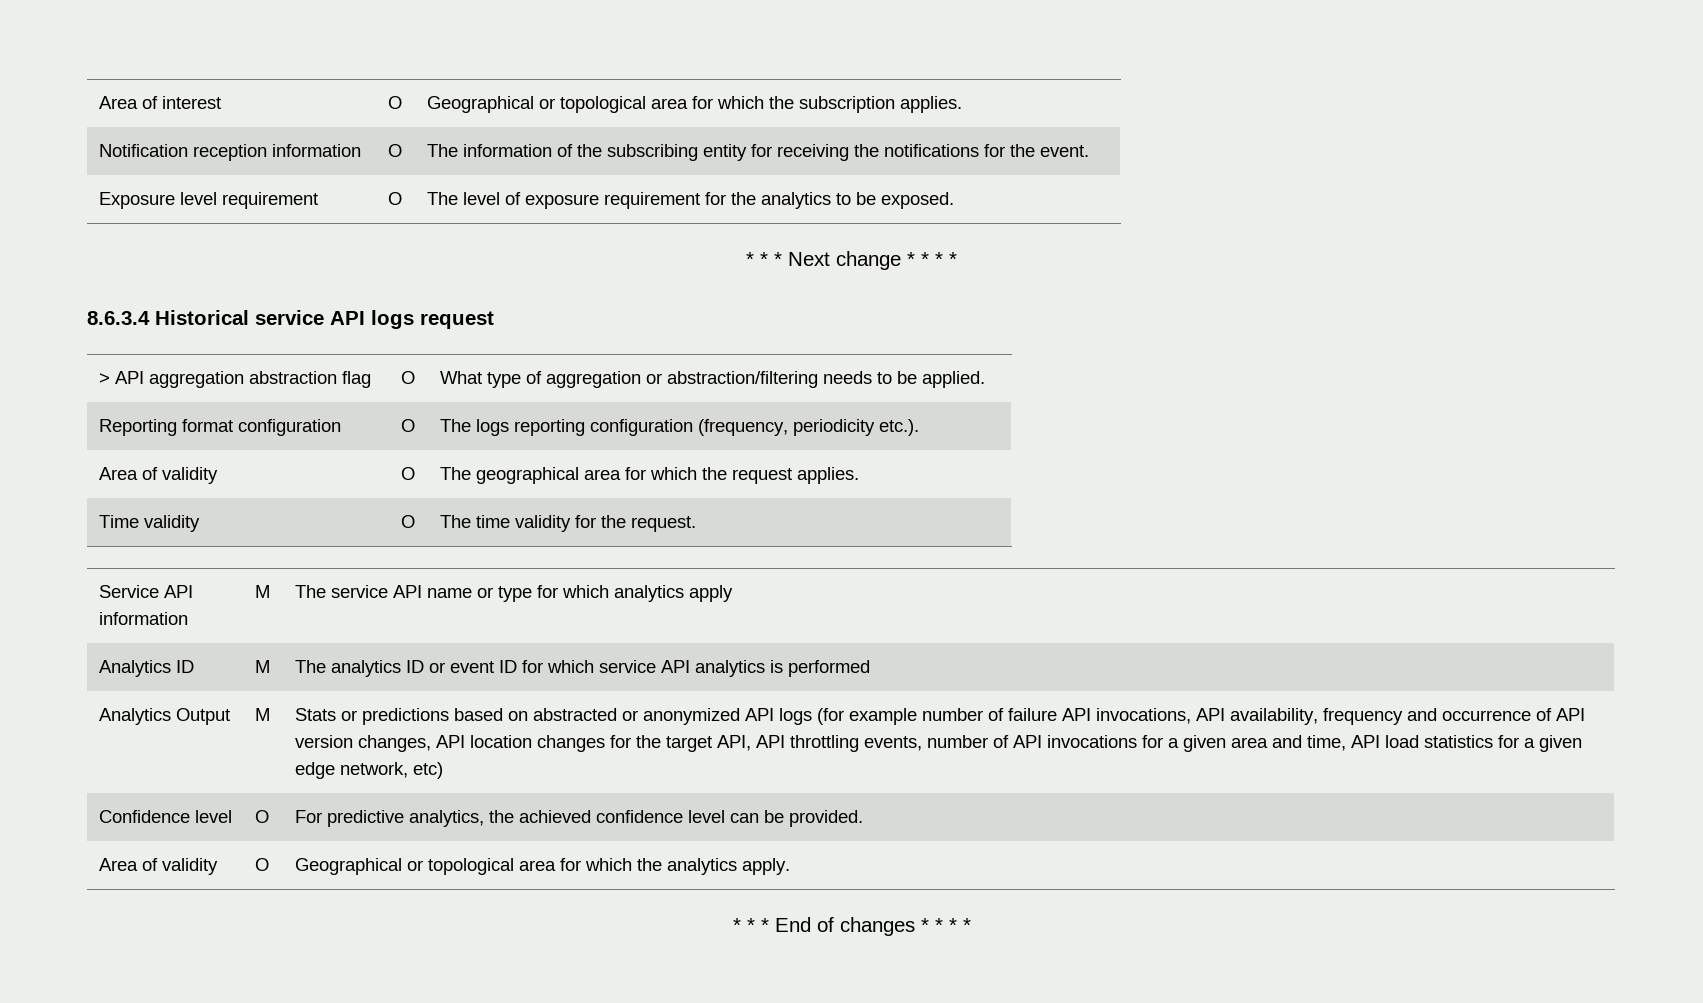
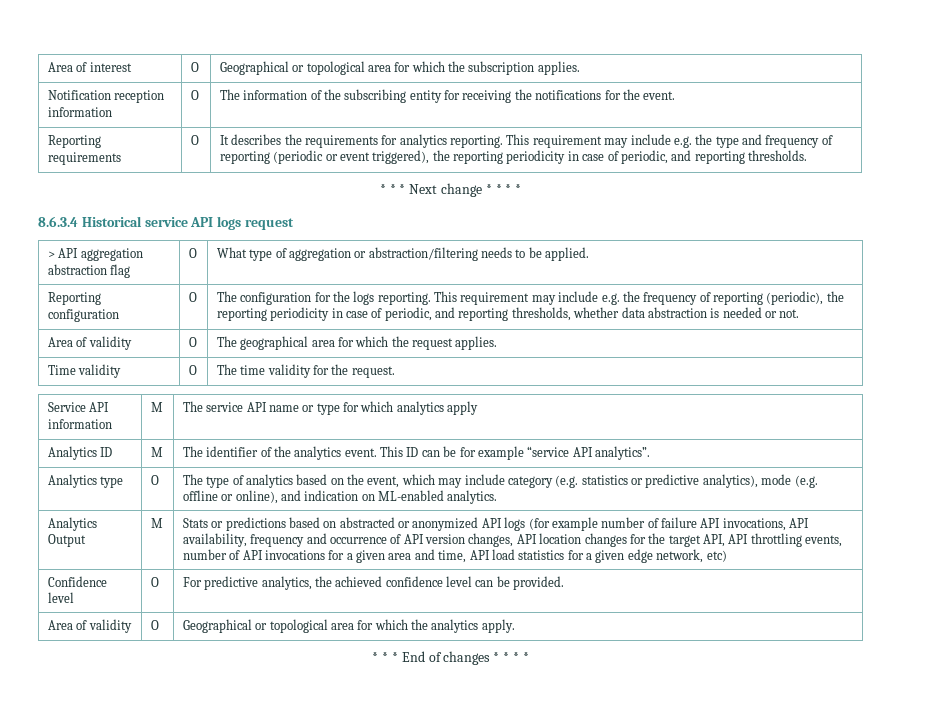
- Exposure level requirement | O | The level of exposure requirement for the analytics to be exposed.
+ Reporting requirements | O | It describes the requirements for analytics reporting. This requirement may include e.g. the type and frequency of reporting (periodic or event triggered), the reporting periodicity in case of periodic, and reporting thresholds.
- Reporting format configuration | O | The logs reporting configuration (frequency, periodicity etc.).
+ Reporting configuration | O | The configuration for the logs reporting. This requirement may include e.g. the frequency of reporting (periodic), the reporting periodicity in case of periodic, and reporting thresholds, whether data abstraction is needed or not.
- Analytics ID | M | The analytics ID or event ID for which service API analytics is performed
+ Analytics ID | M | The identifier of the analytics event. This ID can be for example “service API analytics”.
+ Analytics type | O | The type of analytics based on the event, which may include category (e.g. statistics or predictive analytics), mode (e.g. offline or online), and indication on ML-enabled analytics.

